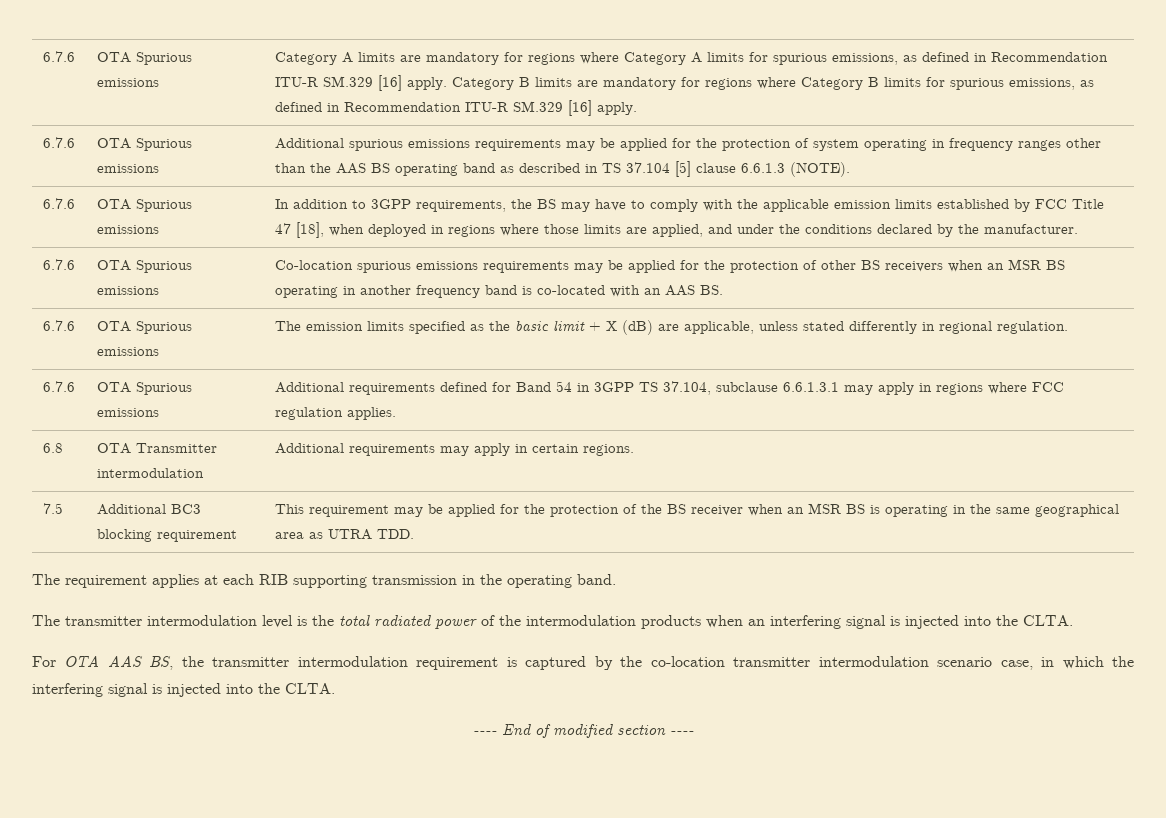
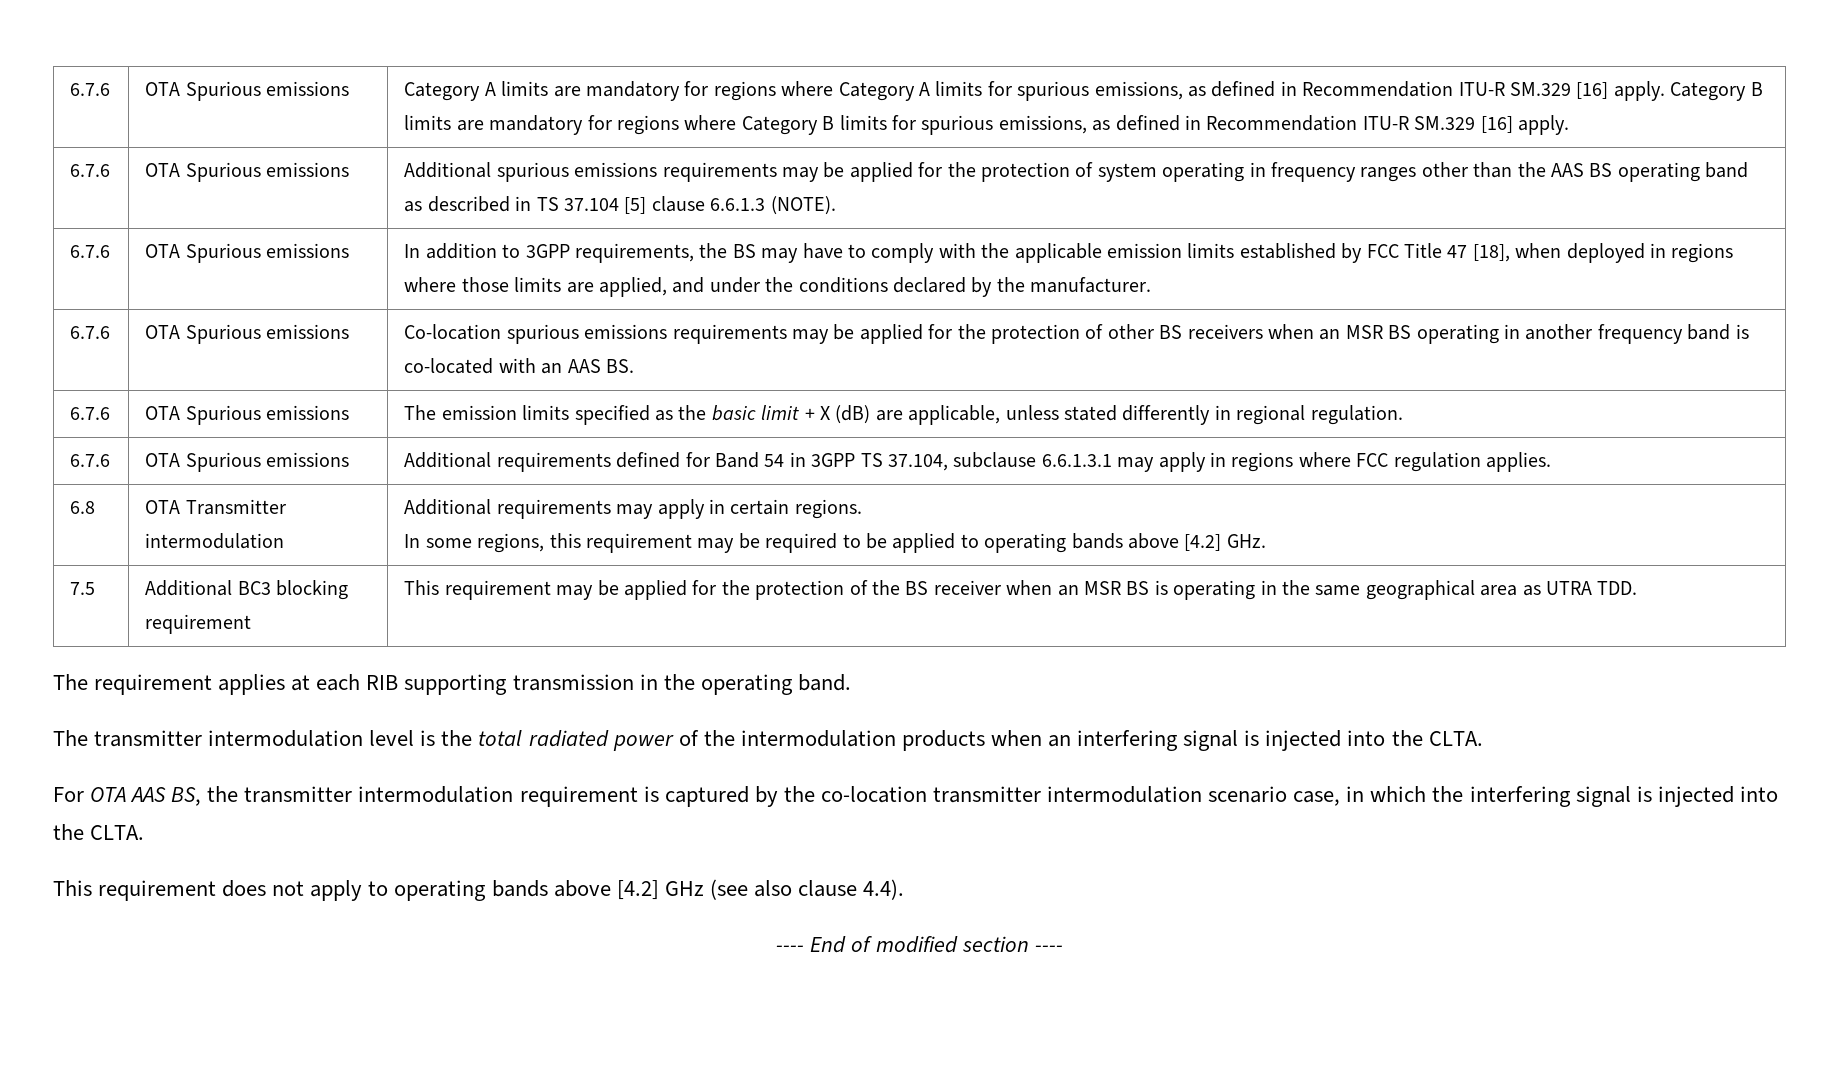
  6.8 | OTA Transmitter intermodulation | Additional requirements may apply in certain regions.
+ In some regions, this requirement may be required to be applied to operating bands above [4.2] GHz.
+ This requirement does not apply to operating bands above [4.2] GHz (see also clause 4.4).

